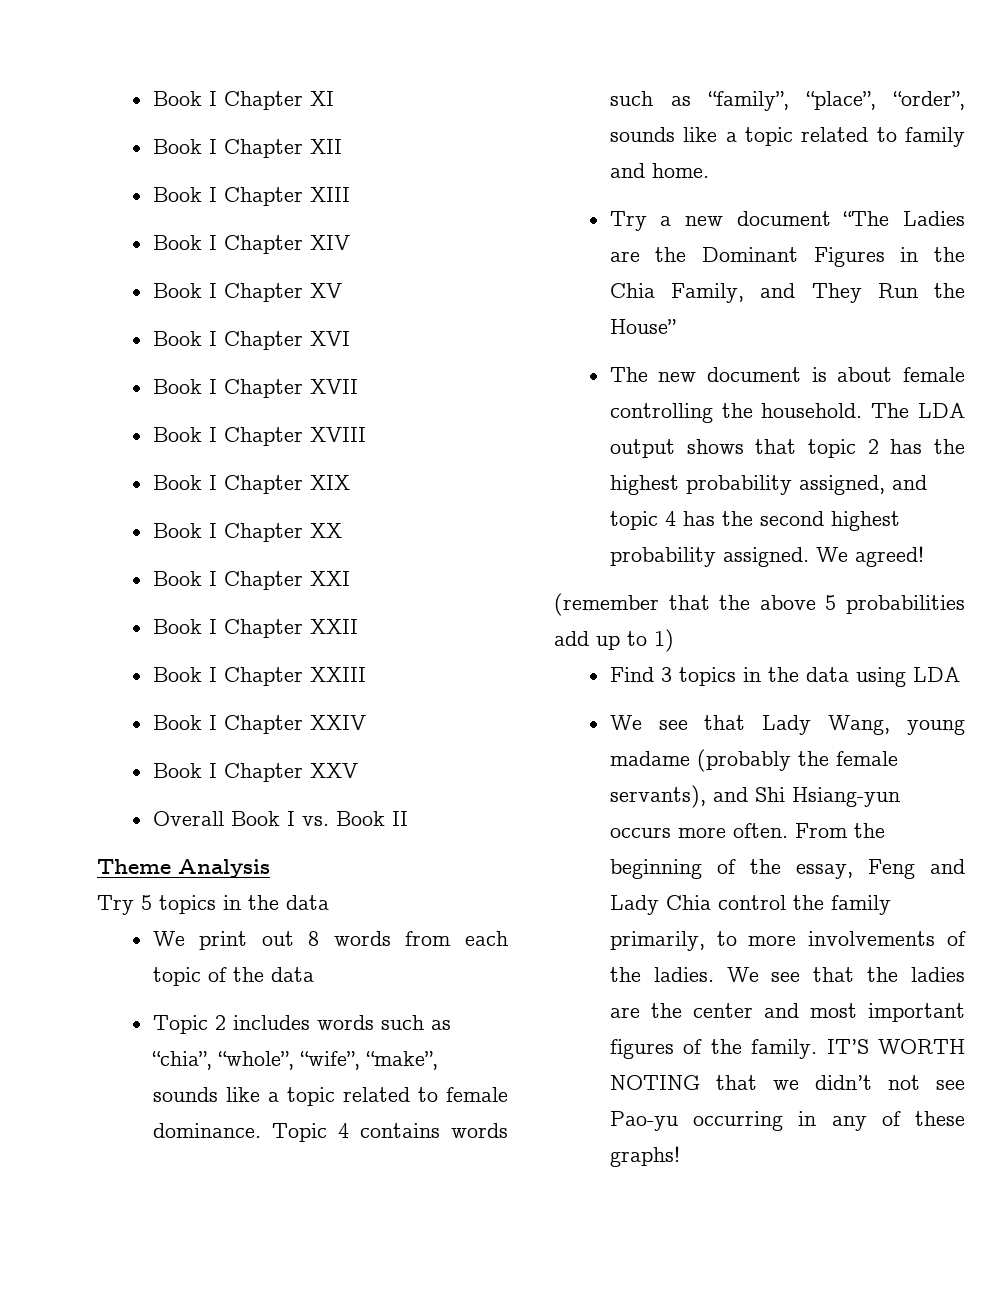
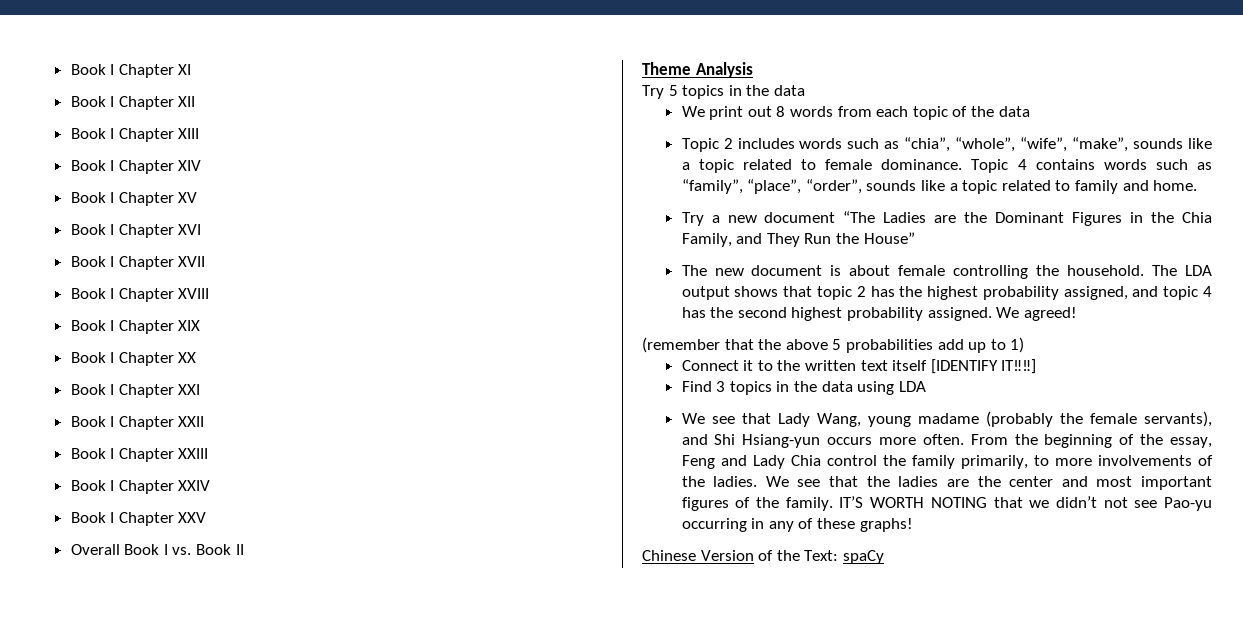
+ Connect it to the written text itself [IDENTIFY IT‼‼]
+ Chinese Version of the Text: spaCy

